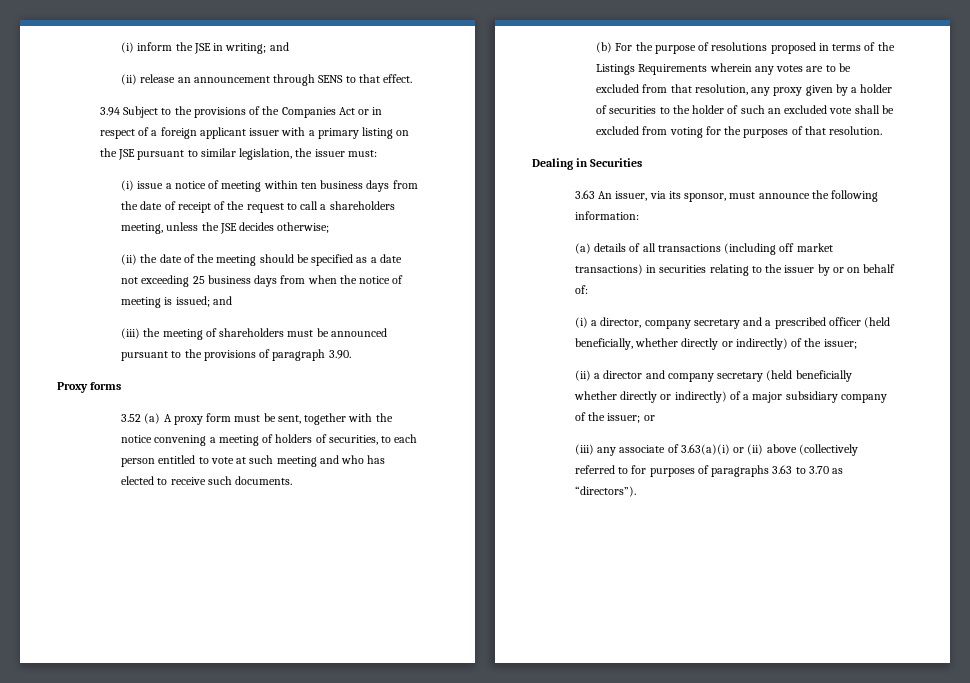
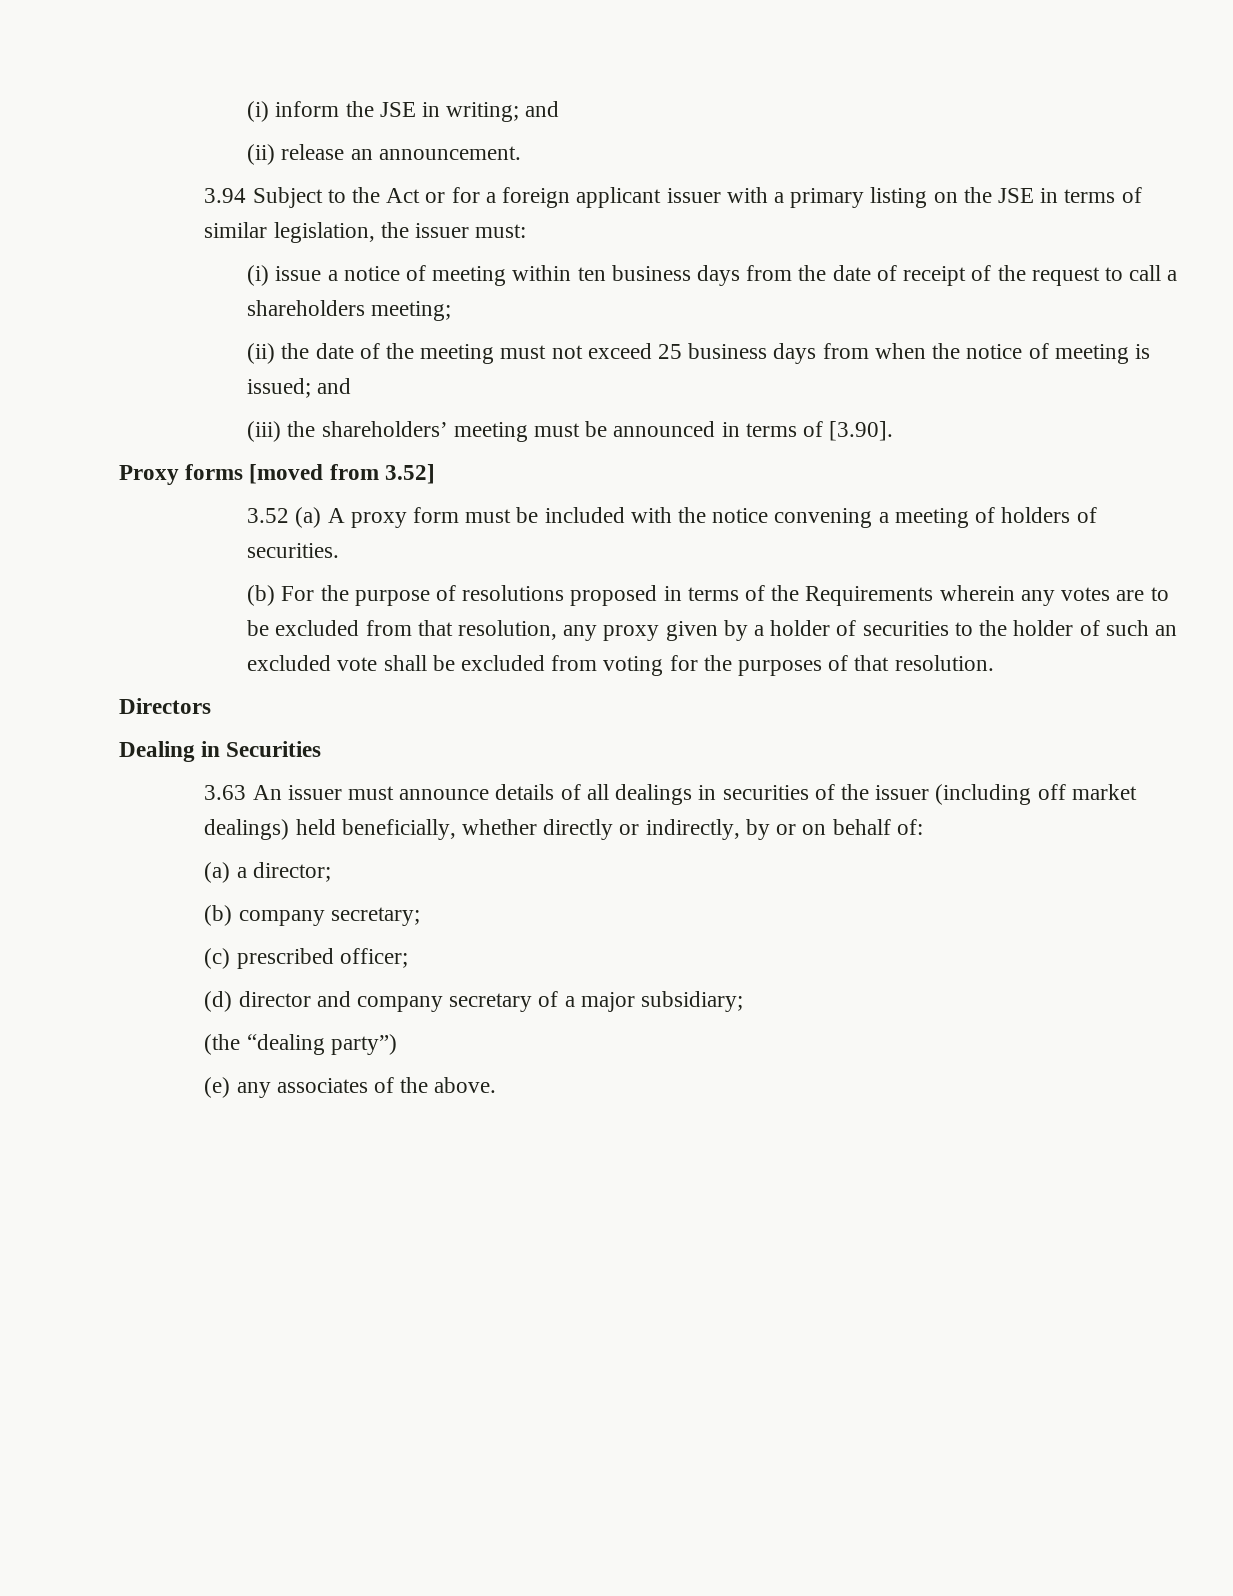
- (ii) release an announcement through SENS to that effect.
- 3.94 Subject to the provisions of the Companies Act or in respect of a foreign applicant issuer with a primary listing on the JSE pursuant to similar legislation, the issuer must:
+ (ii) release an announcement.
+ 3.94 Subject to the Act or for a foreign applicant issuer with a primary listing on the JSE in terms of similar legislation, the issuer must:
- (i) issue a notice of meeting within ten business days from the date of receipt of the request to call a shareholders meeting, unless the JSE decides otherwise;
+ (i) issue a notice of meeting within ten business days from the date of receipt of the request to call a shareholders meeting;
- (ii) the date of the meeting should be specified as a date not exceeding 25 business days from when the notice of meeting is issued; and
+ (ii) the date of the meeting must not exceed 25 business days from when the notice of meeting is issued; and
- (iii) the meeting of shareholders must be announced pursuant to the provisions of paragraph 3.90.
+ (iii) the shareholders’ meeting must be announced in terms of [3.90].
- Proxy forms
+ Proxy forms [moved from 3.52]
- 3.52 (a) A proxy form must be sent, together with the notice convening a meeting of holders of securities, to each person entitled to vote at such meeting and who has elected to receive such documents.
+ 3.52 (a) A proxy form must be included with the notice convening a meeting of holders of securities.
- (b) For the purpose of resolutions proposed in terms of the Listings Requirements wherein any votes are to be excluded from that resolution, any proxy given by a holder of securities to the holder of such an excluded vote shall be excluded from voting for the purposes of that resolution.
+ (b) For the purpose of resolutions proposed in terms of the Requirements wherein any votes are to be excluded from that resolution, any proxy given by a holder of securities to the holder of such an excluded vote shall be excluded from voting for the purposes of that resolution.
+ Directors
- 3.63 An issuer, via its sponsor, must announce the following information:
- (a) details of all transactions (including off market transactions) in securities relating to the issuer by or on behalf of:
+ 3.63 An issuer must announce details of all dealings in securities of the issuer (including off market dealings) held beneficially, whether directly or indirectly, by or on behalf of:
- (i) a director, company secretary and a prescribed officer (held beneficially, whether directly or indirectly) of the issuer;
- (ii) a director and company secretary (held beneficially whether directly or indirectly) of a major subsidiary company of the issuer; or
- (iii) any associate of 3.63(a)(i) or (ii) above (collectively referred to for purposes of paragraphs 3.63 to 3.70 as “directors”).
+ (a) a director;
+ (b) company secretary;
+ (c) prescribed officer;
+ (d) director and company secretary of a major subsidiary;
+ (the “dealing party”)
+ (e) any associates of the above.

